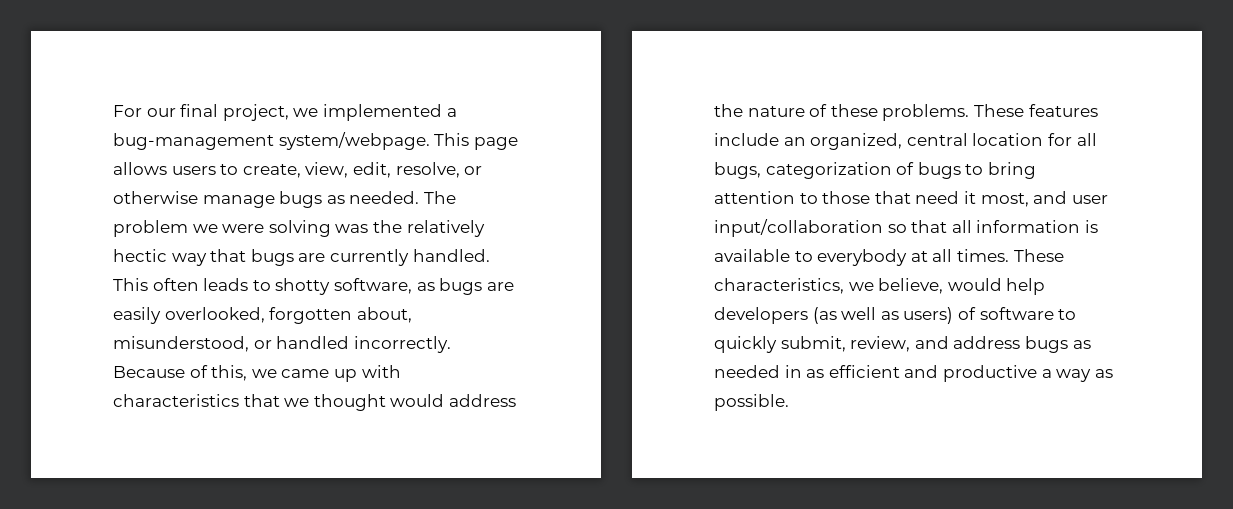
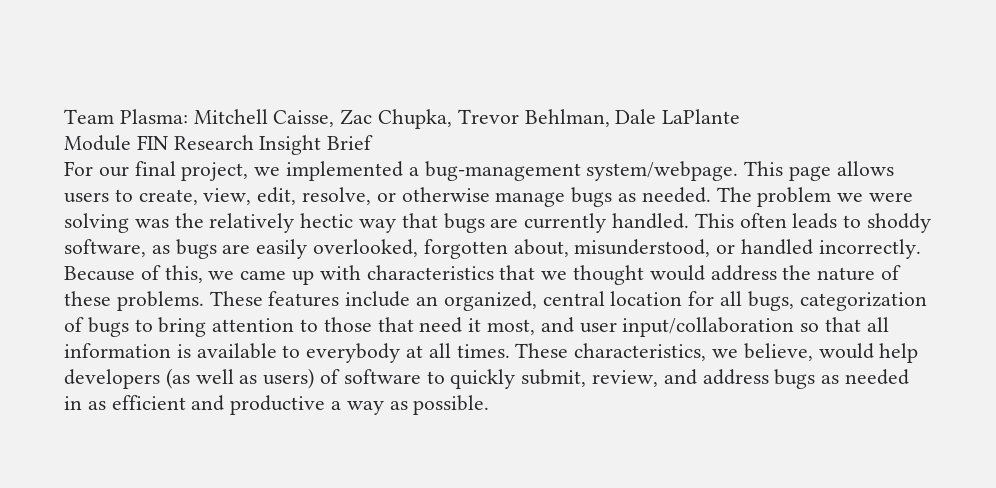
+ Team Plasma: Mitchell Caisse, Zac Chupka, Trevor Behlman, Dale LaPlante
+ Module FIN Research Insight Brief
- This often leads to shotty software, as bugs are easily overlooked, forgotten about, misunderstood, or handled incorrectly.
+ This often leads to shoddy software, as bugs are easily overlooked, forgotten about, misunderstood, or handled incorrectly.

